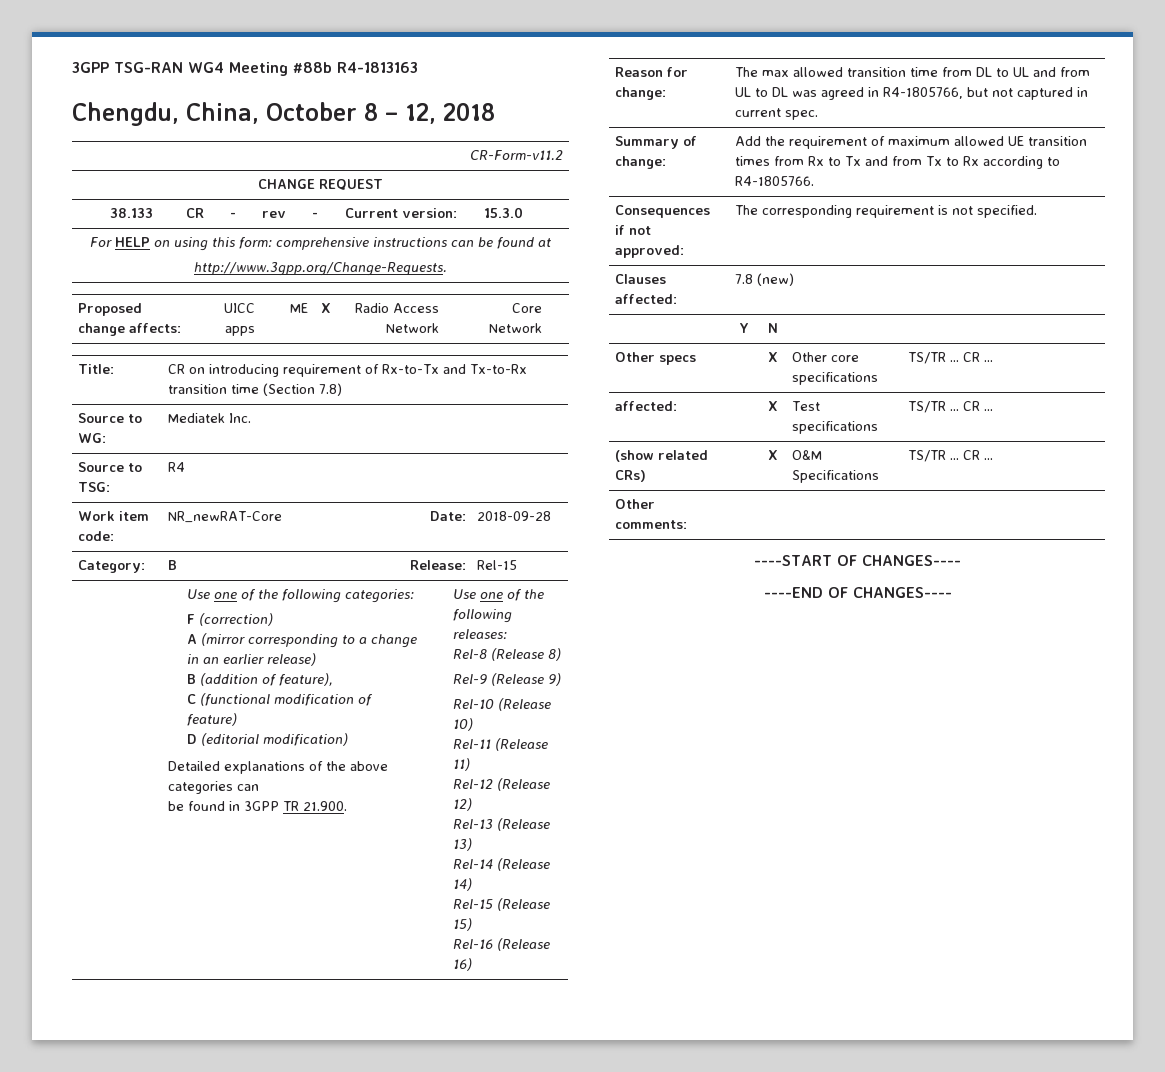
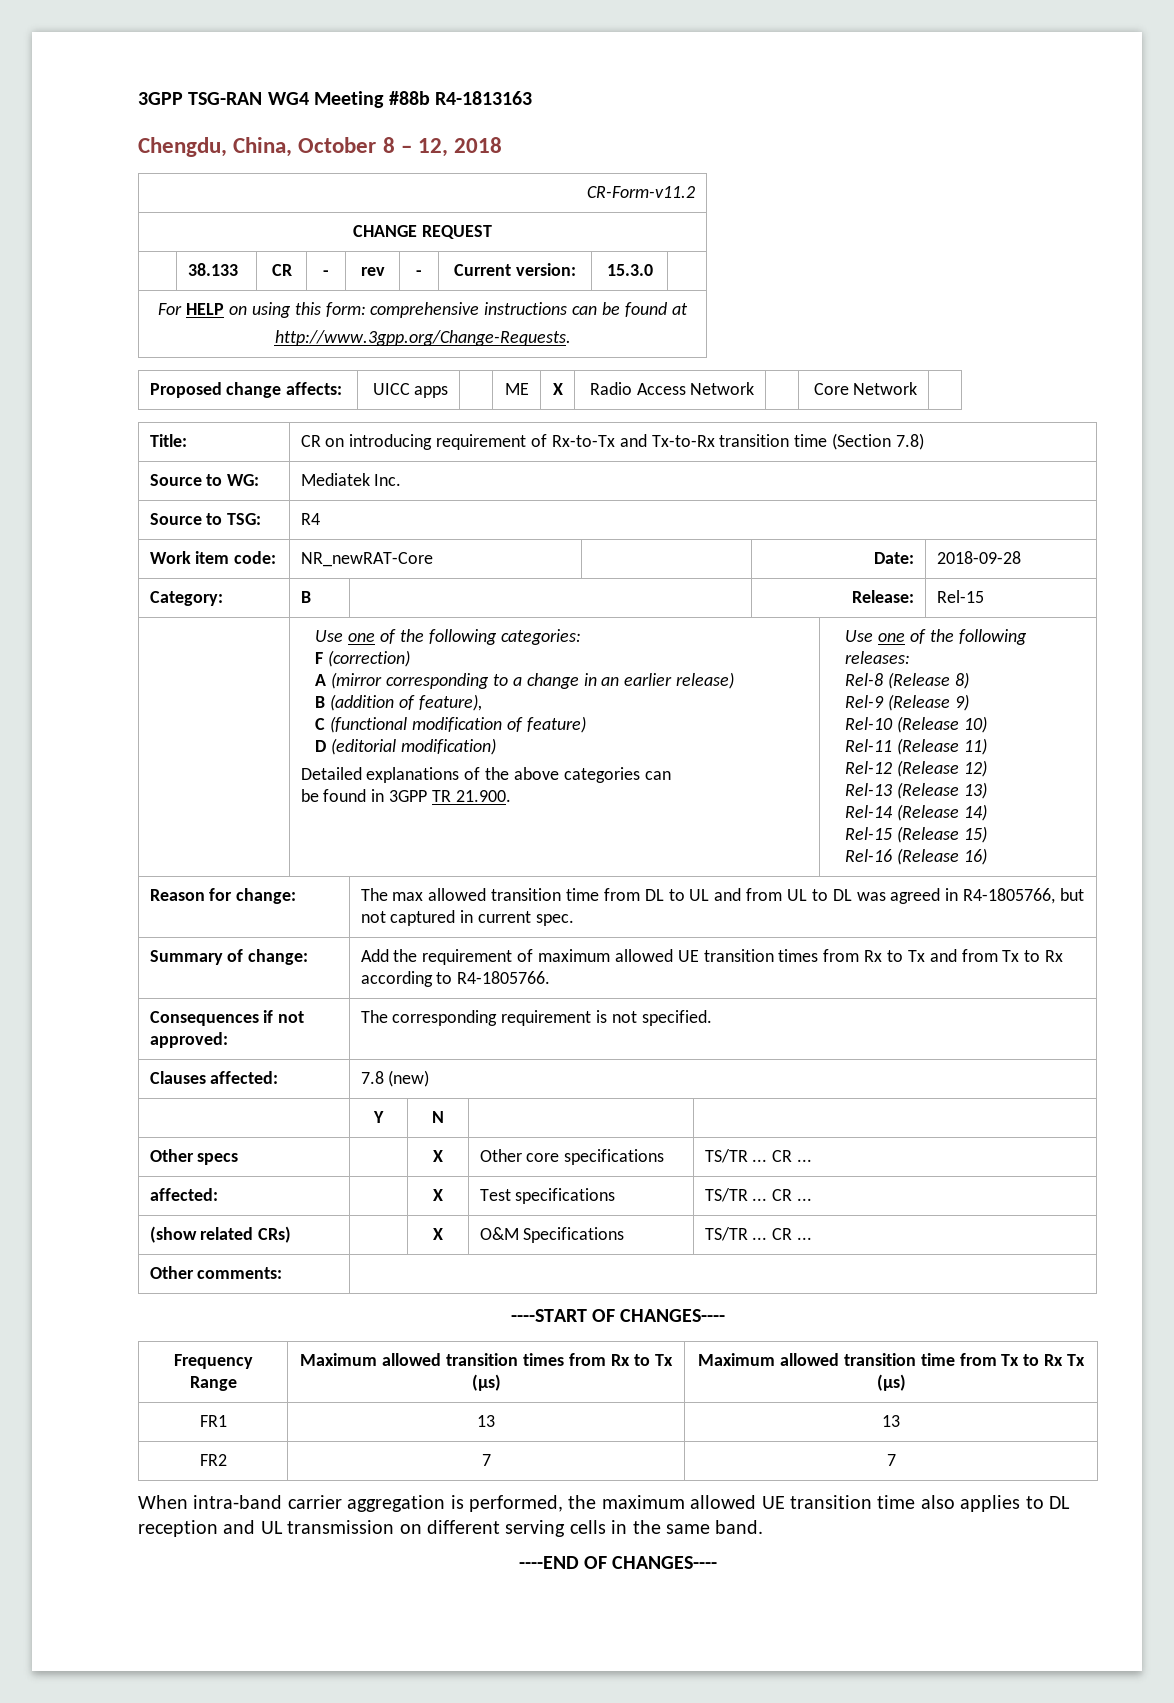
+ Frequency Range | Maximum allowed transition times from Rx to Tx (µs) | Maximum allowed transition time from Tx to Rx Tx (µs)
+ FR1 | 13 | 13
+ FR2 | 7 | 7
+ When intra-band carrier aggregation is performed, the maximum allowed UE transition time also applies to DL reception and UL transmission on different serving cells in the same band.

